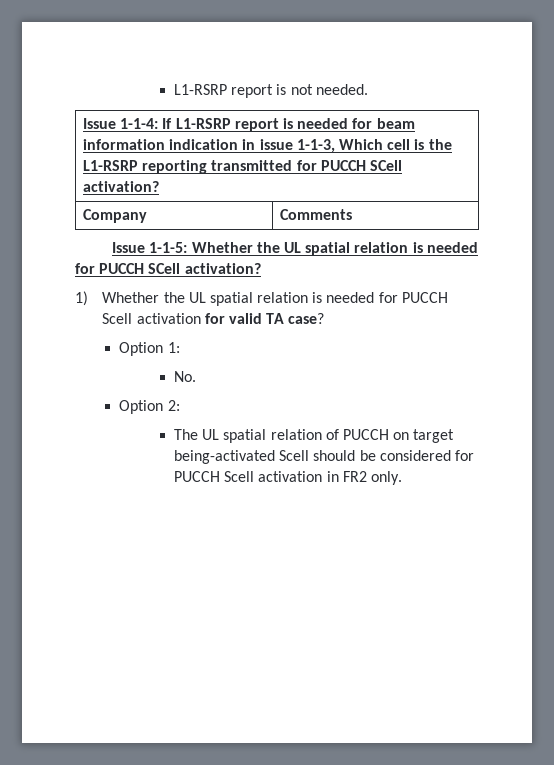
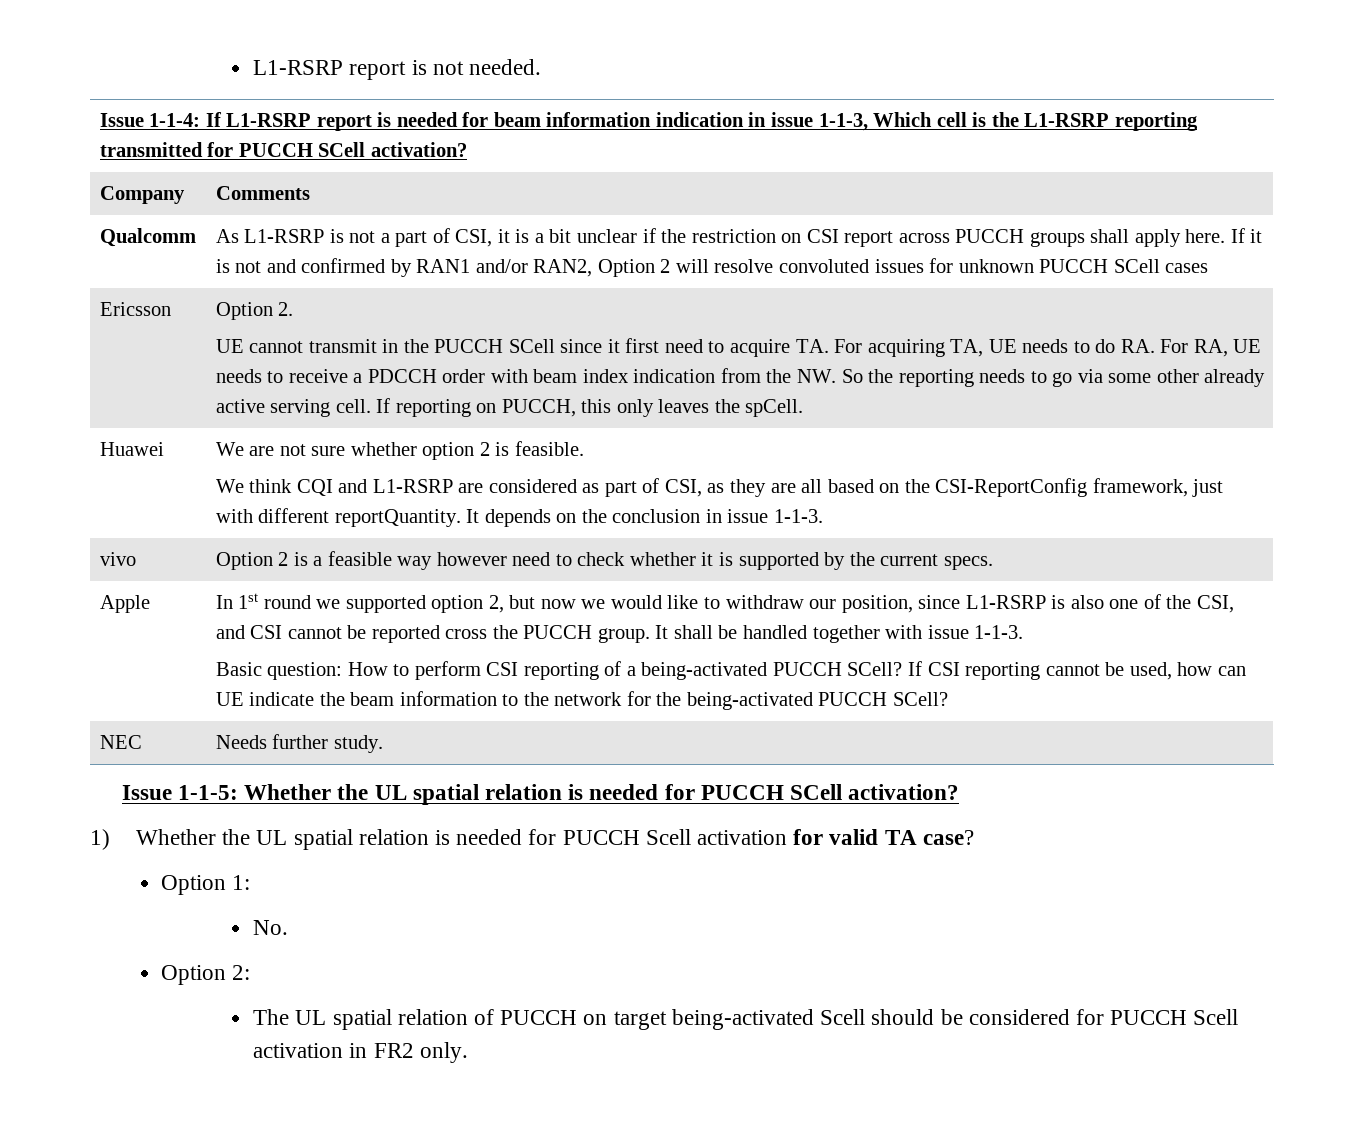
+ Qualcomm | As L1-RSRP is not a part of CSI, it is a bit unclear if the restriction on CSI report across PUCCH groups shall apply here. If it is not and confirmed by RAN1 and/or RAN2, Option 2 will resolve convoluted issues for unknown PUCCH SCell cases
+ Ericsson | Option 2.
+ UE cannot transmit in the PUCCH SCell since it first need to acquire TA. For acquiring TA, UE needs to do RA. For RA, UE needs to receive a PDCCH order with beam index indication from the NW. So the reporting needs to go via some other already active serving cell. If reporting on PUCCH, this only leaves the spCell.
+ Huawei | We are not sure whether option 2 is feasible.
+ We think CQI and L1-RSRP are considered as part of CSI, as they are all based on the CSI-ReportConfig framework, just with different reportQuantity. It depends on the conclusion in issue 1-1-3.
+ vivo | Option 2 is a feasible way however need to check whether it is supported by the current specs.
+ Apple | In 1st round we supported option 2, but now we would like to withdraw our position, since L1-RSRP is also one of the CSI, and CSI cannot be reported cross the PUCCH group. It shall be handled together with issue 1-1-3.
+ Basic question: How to perform CSI reporting of a being-activated PUCCH SCell? If CSI reporting cannot be used, how can UE indicate the beam information to the network for the being-activated PUCCH SCell?
+ NEC | Needs further study.

